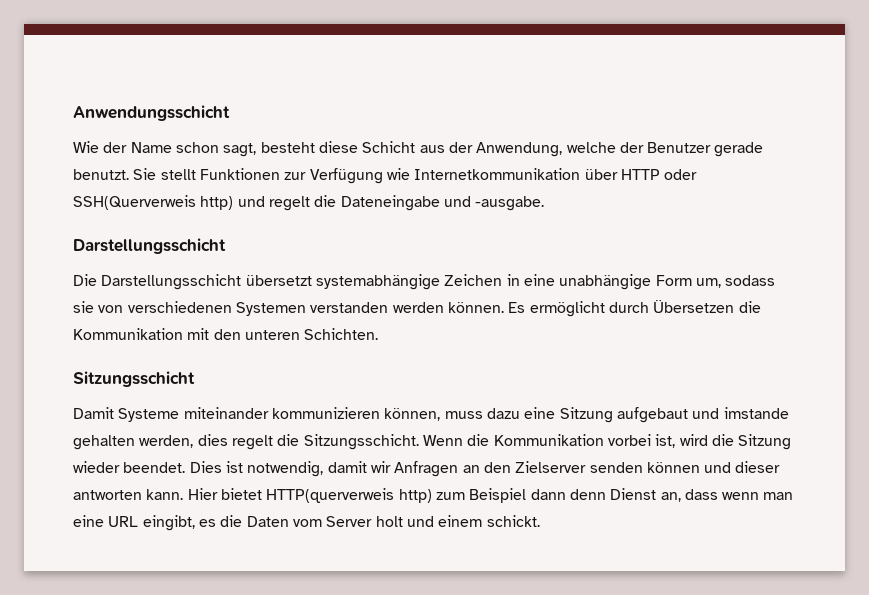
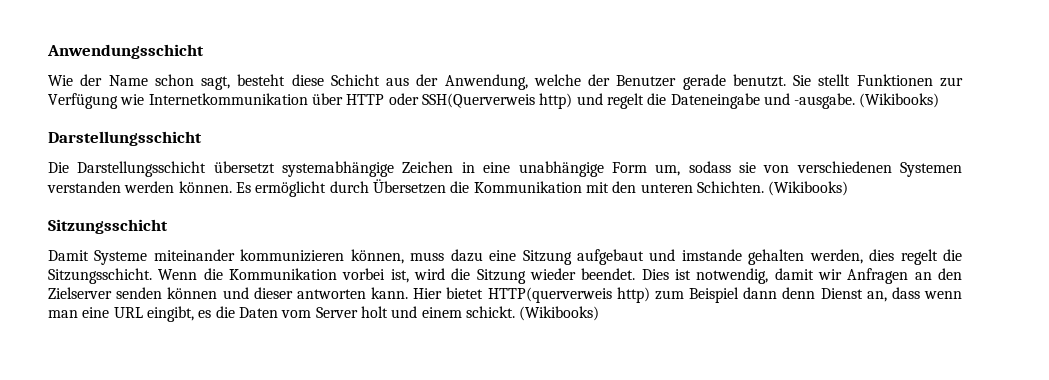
- Sie stellt Funktionen zur Verfügung wie Internetkommunikation über HTTP oder SSH(Querverweis http) und regelt die Dateneingabe und -ausgabe.
+ Sie stellt Funktionen zur Verfügung wie Internetkommunikation über HTTP oder SSH(Querverweis http) und regelt die Dateneingabe und -ausgabe. (Wikibooks)
- Es ermöglicht durch Übersetzen die Kommunikation mit den unteren Schichten.
+ Es ermöglicht durch Übersetzen die Kommunikation mit den unteren Schichten. (Wikibooks)
- Hier bietet HTTP(querverweis http) zum Beispiel dann denn Dienst an, dass wenn man eine URL eingibt, es die Daten vom Server holt und einem schickt.
+ Hier bietet HTTP(querverweis http) zum Beispiel dann denn Dienst an, dass wenn man eine URL eingibt, es die Daten vom Server holt und einem schickt. (Wikibooks)

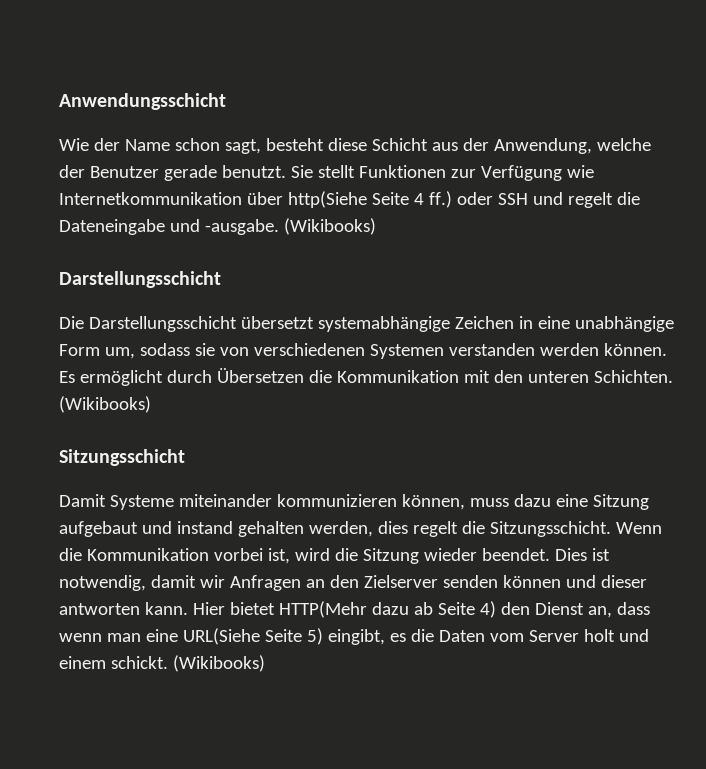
- Sie stellt Funktionen zur Verfügung wie Internetkommunikation über HTTP oder SSH(Querverweis http) und regelt die Dateneingabe und -ausgabe.
+ Sie stellt Funktionen zur Verfügung wie Internetkommunikation über http(Siehe Seite 4 ff.) oder SSH und regelt die Dateneingabe und -ausgabe.
- Damit Systeme miteinander kommunizieren können, muss dazu eine Sitzung aufgebaut und imstande gehalten werden, dies regelt die Sitzungsschicht.
+ Damit Systeme miteinander kommunizieren können, muss dazu eine Sitzung aufgebaut und instand gehalten werden, dies regelt die Sitzungsschicht.
- Hier bietet HTTP(querverweis http) zum Beispiel dann denn Dienst an, dass wenn man eine URL eingibt, es die Daten vom Server holt und einem schickt.
+ Hier bietet HTTP(Mehr dazu ab Seite 4) den Dienst an, dass wenn man eine URL(Siehe Seite 5) eingibt, es die Daten vom Server holt und einem schickt.

